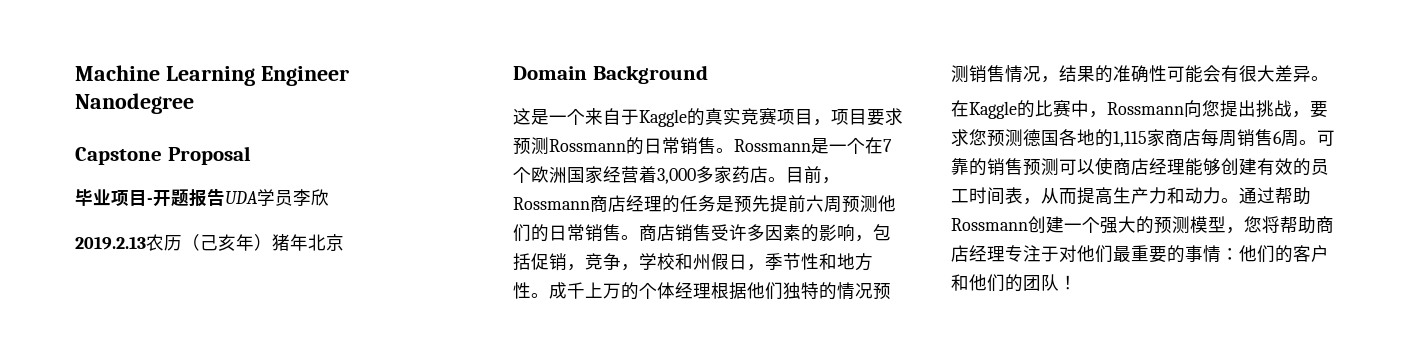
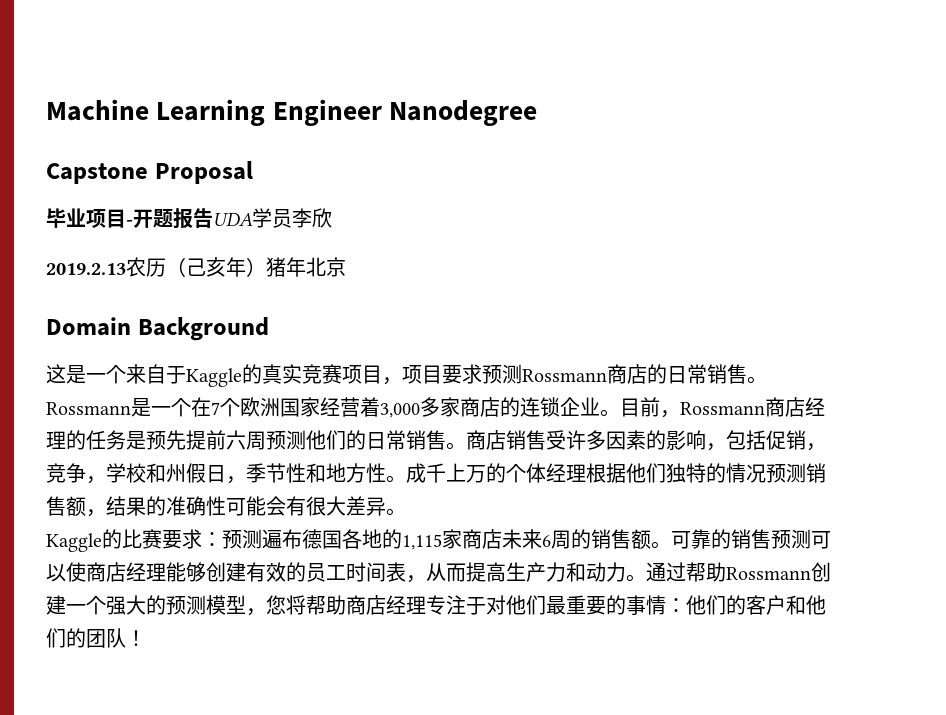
- 这是一个来自于Kaggle的真实竞赛项目，项目要求预测Rossmann的日常销售。
+ 这是一个来自于Kaggle的真实竞赛项目，项目要求预测Rossmann商店的日常销售。
- Rossmann是一个在7个欧洲国家经营着3,000多家药店。
+ Rossmann是一个在7个欧洲国家经营着3,000多家商店的连锁企业。
- 成千上万的个体经理根据他们独特的情况预测销售情况，结果的准确性可能会有很大差异。
+ 成千上万的个体经理根据他们独特的情况预测销售额，结果的准确性可能会有很大差异。
- 在Kaggle的比赛中，Rossmann向您提出挑战，要求您预测德国各地的1,115家商店每周销售6周。
+ Kaggle的比赛要求：预测遍布德国各地的1,115家商店未来6周的销售额。

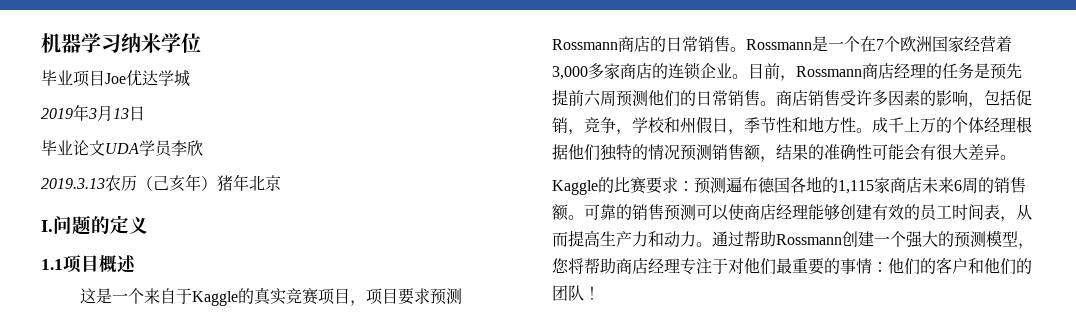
- Machine Learning Engineer Nanodegree
- Capstone Proposal
- 毕业项目-开题报告UDA学员李欣
+ 机器学习纳米学位
+ 毕业项目Joe优达学城
+ 2019年3月13日
+ 毕业论文UDA学员李欣
- 2019.2.13农历（己亥年）猪年北京
+ 2019.3.13农历（己亥年）猪年北京
- Domain Background
+ I.问题的定义
+ 1.1项目概述

